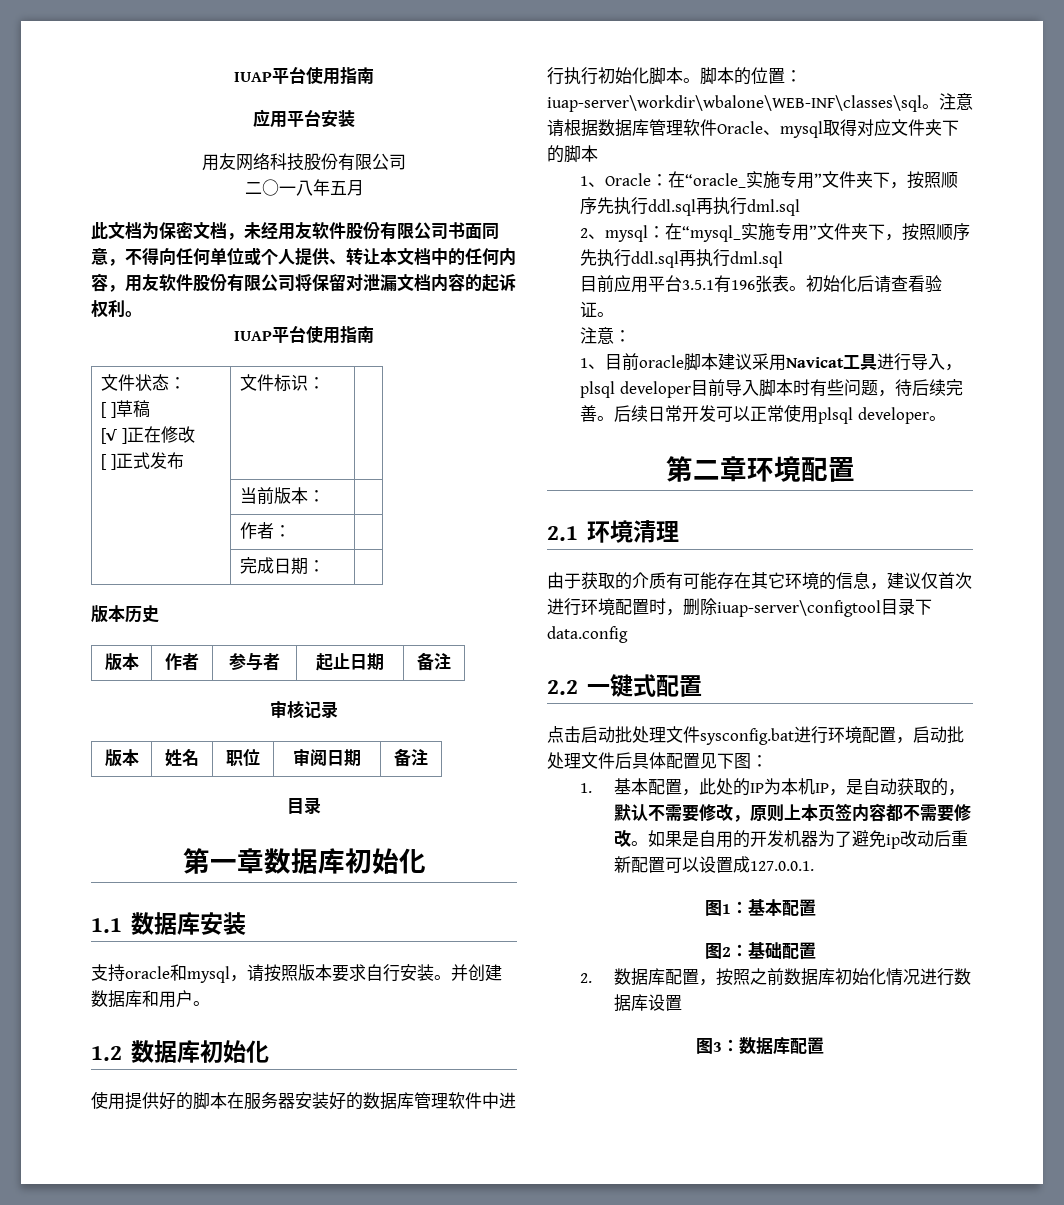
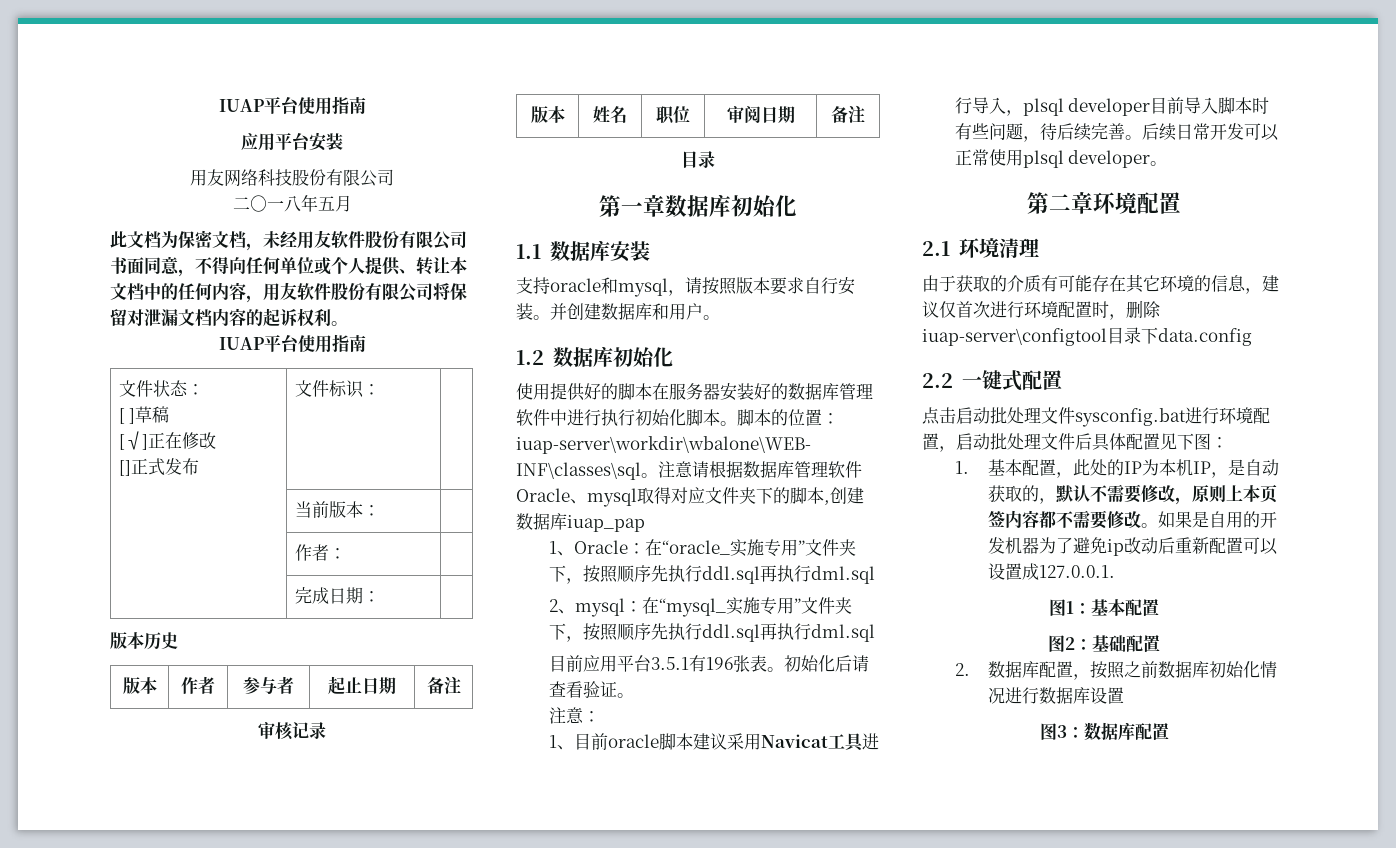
  文件状态：
  [ ]草稿
- [√ ]正在修改
- [ ]正式发布 | 文件标识： |
+ [√]正在修改
+ []正式发布 | 文件标识： |
- 注意请根据数据库管理软件Oracle、mysql取得对应文件夹下的脚本
+ 注意请根据数据库管理软件Oracle、mysql取得对应文件夹下的脚本,创建数据库iuap_pap

